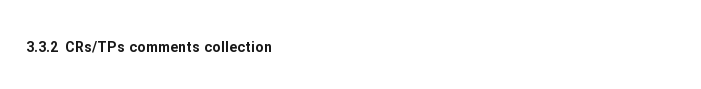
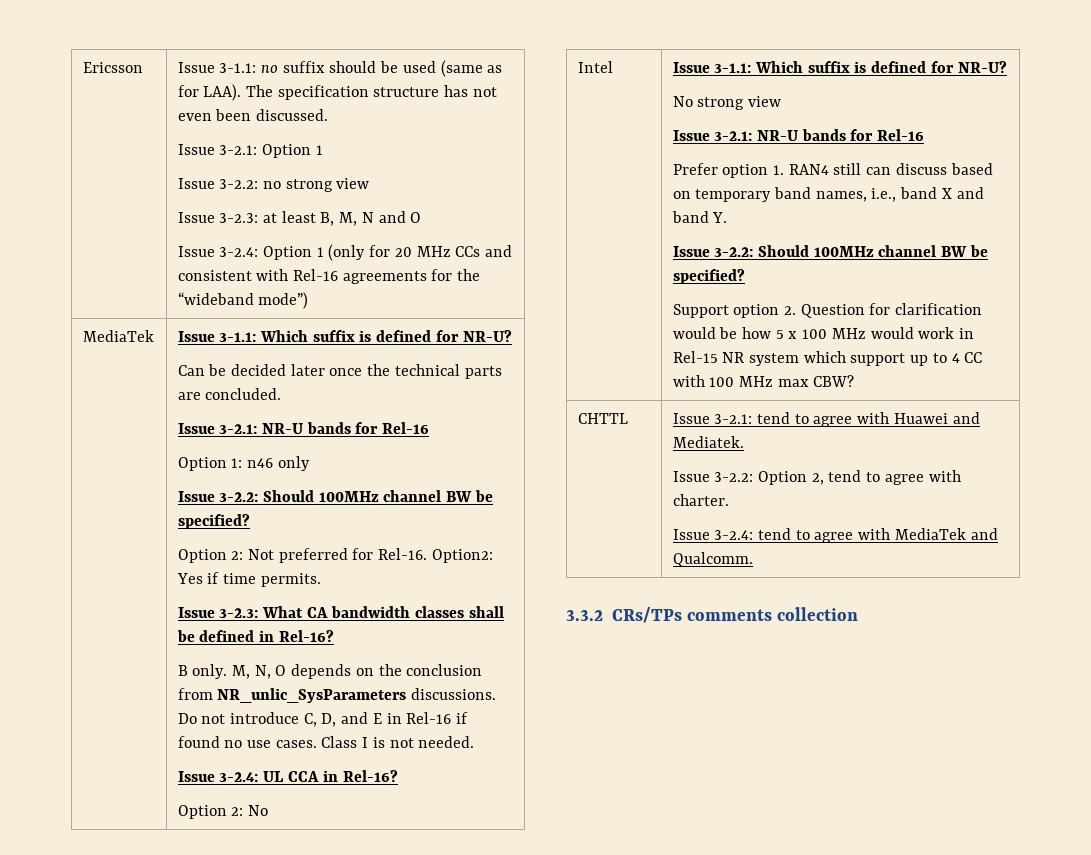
+ Ericsson | Issue 3-1.1: no suffix should be used (same as for LAA). The specification structure has not even been discussed.
+ Issue 3-2.1: Option 1
+ Issue 3-2.2: no strong view
+ Issue 3-2.3: at least B, M, N and O
+ Issue 3-2.4: Option 1 (only for 20 MHz CCs and consistent with Rel-16 agreements for the “wideband mode”)
+ MediaTek | Issue 3-1.1: Which suffix is defined for NR-U?
+ Can be decided later once the technical parts are concluded.
+ Issue 3-2.1: NR-U bands for Rel-16
+ Option 1: n46 only
+ Issue 3-2.2: Should 100MHz channel BW be specified?
+ Option 2: Not preferred for Rel-16. Option2: Yes if time permits.
+ Issue 3-2.3: What CA bandwidth classes shall be defined in Rel-16?
+ B only. M, N, O depends on the conclusion from NR_unlic_SysParameters discussions. Do not introduce C, D, and E in Rel-16 if found no use cases. Class I is not needed.
+ Issue 3-2.4: UL CCA in Rel-16?
+ Option 2: No
+ Intel | Issue 3-1.1: Which suffix is defined for NR-U?
+ No strong view
+ Issue 3-2.1: NR-U bands for Rel-16
+ Prefer option 1. RAN4 still can discuss based on temporary band names, i.e., band X and band Y.
+ Issue 3-2.2: Should 100MHz channel BW be specified?
+ Support option 2. Question for clarification would be how 5 x 100 MHz would work in Rel-15 NR system which support up to 4 CC with 100 MHz max CBW?
+ CHTTL | Issue 3-2.1: tend to agree with Huawei and Mediatek.
+ Issue 3-2.2: Option 2, tend to agree with charter.
+ Issue 3-2.4: tend to agree with MediaTek and Qualcomm.

